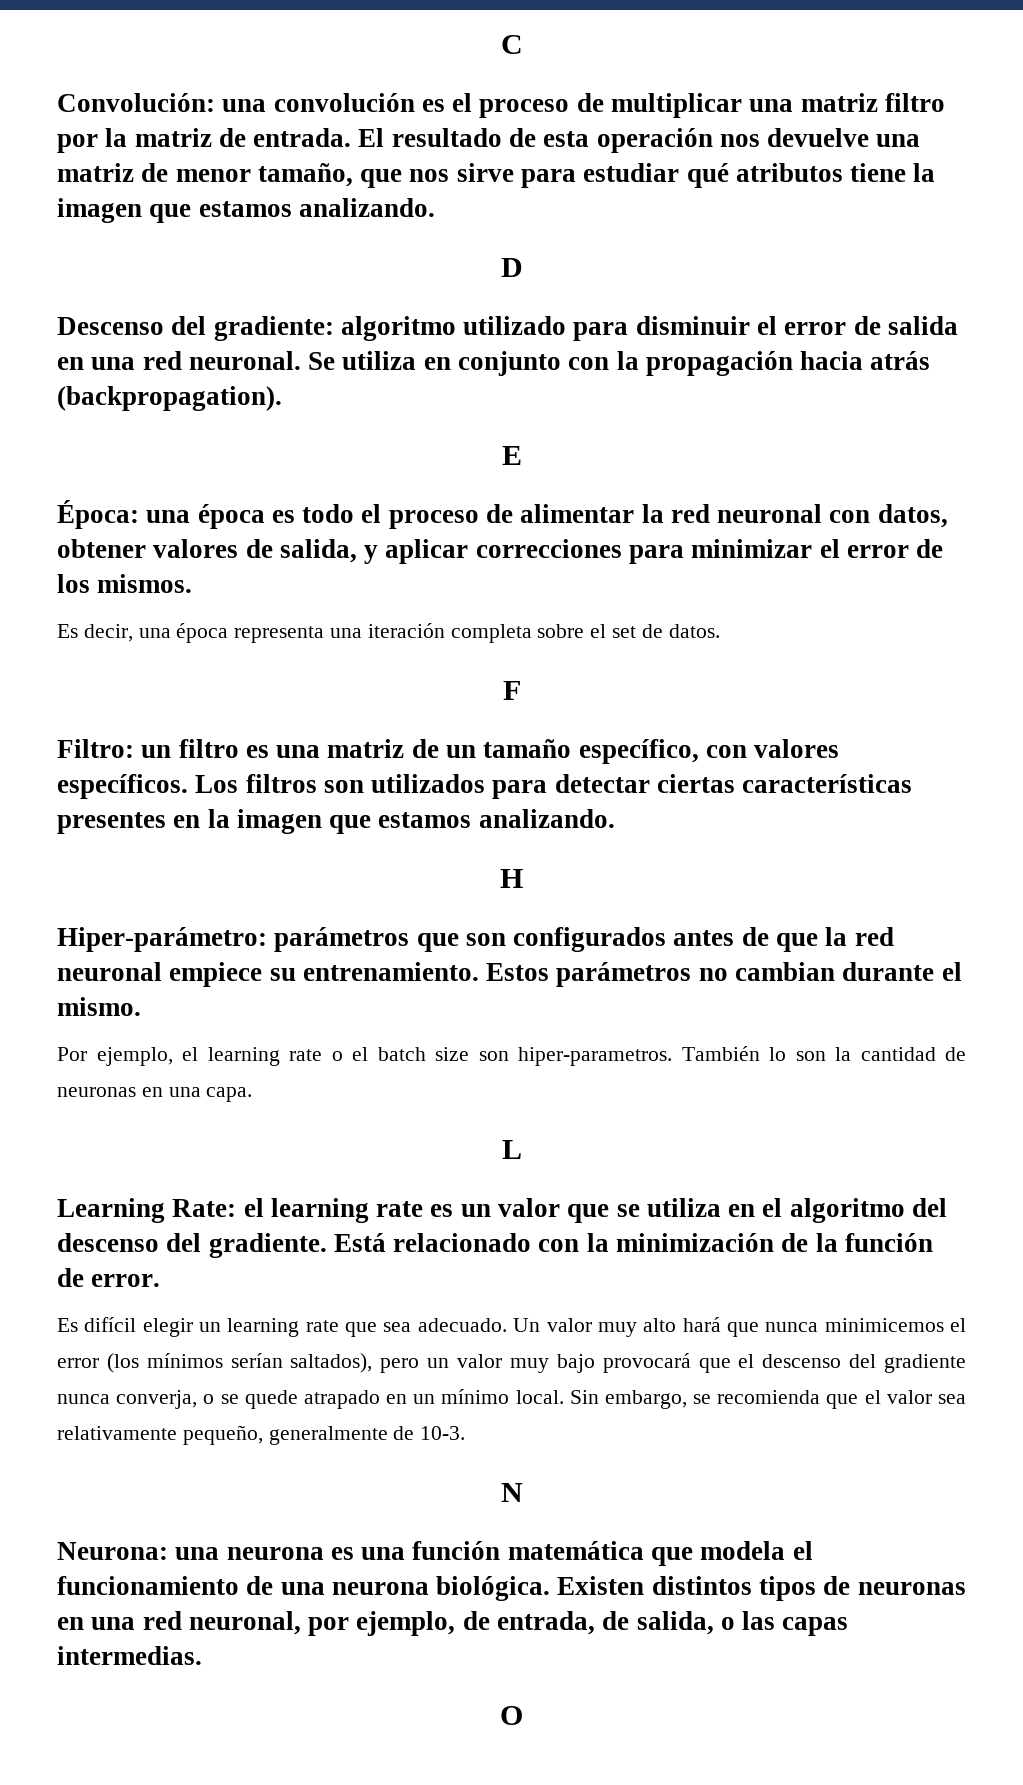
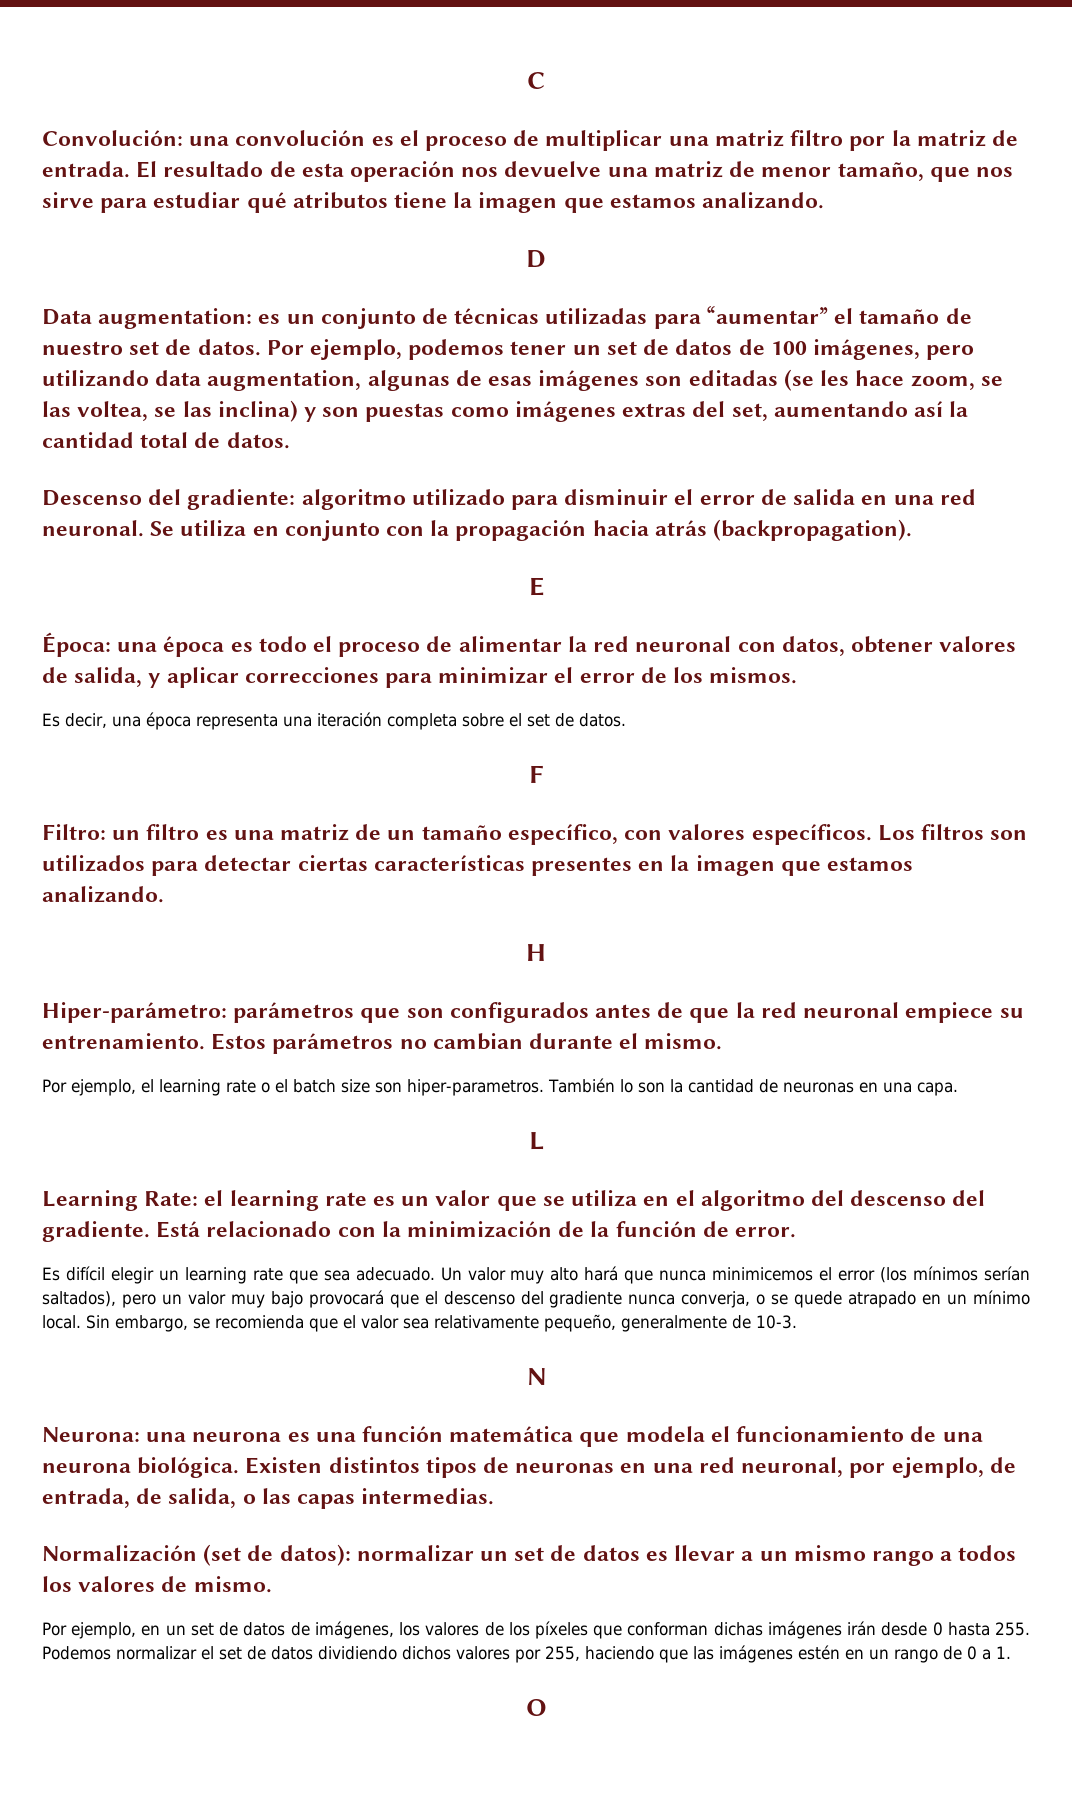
+ Data augmentation: es un conjunto de técnicas utilizadas para “aumentar” el tamaño de nuestro set de datos. Por ejemplo, podemos tener un set de datos de 100 imágenes, pero utilizando data augmentation, algunas de esas imágenes son editadas (se les hace zoom, se las voltea, se las inclina) y son puestas como imágenes extras del set, aumentando así la cantidad total de datos.
+ Normalización (set de datos): normalizar un set de datos es llevar a un mismo rango a todos los valores de mismo.
+ Por ejemplo, en un set de datos de imágenes, los valores de los píxeles que conforman dichas imágenes irán desde 0 hasta 255. Podemos normalizar el set de datos dividiendo dichos valores por 255, haciendo que las imágenes estén en un rango de 0 a 1.

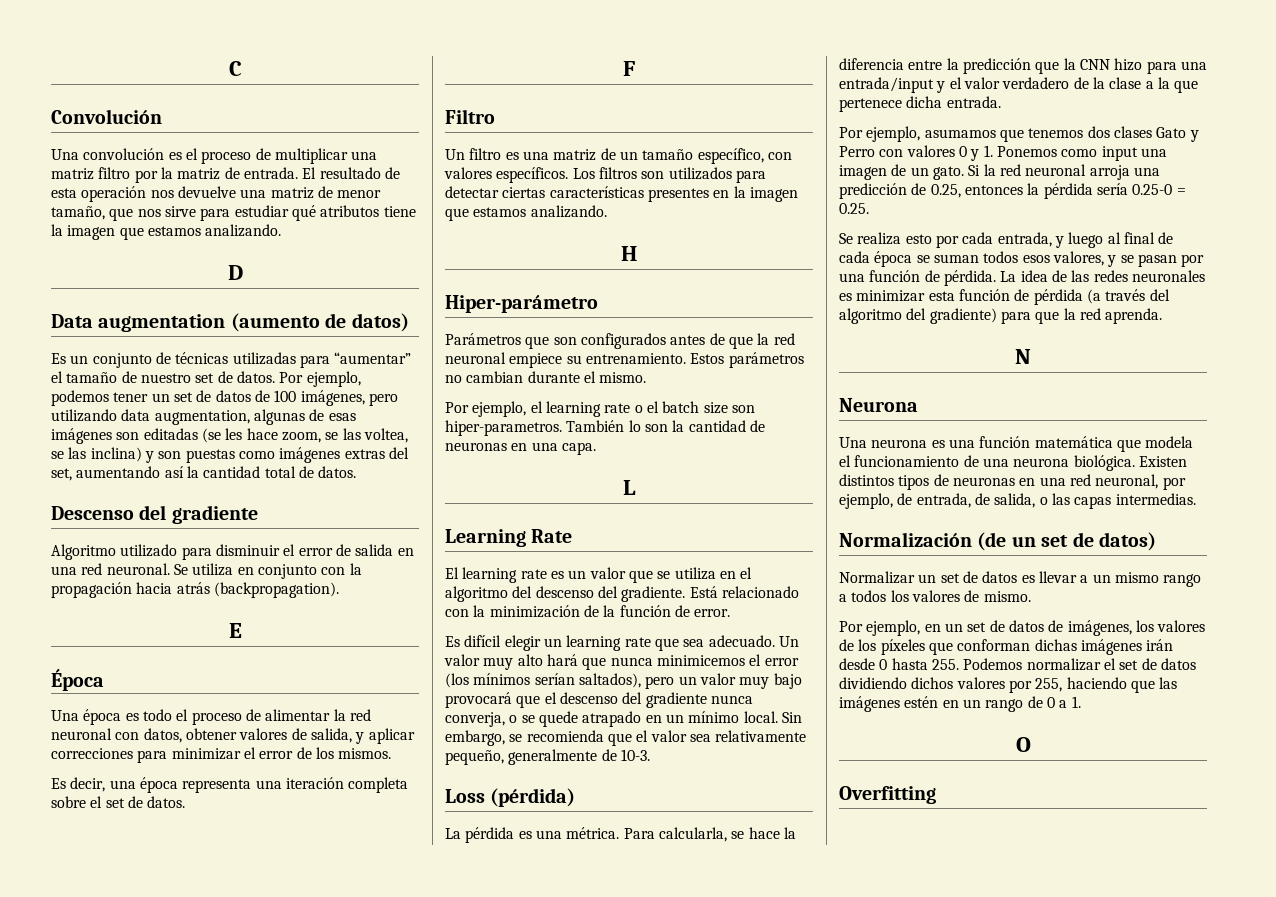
- Convolución: una convolución es el proceso de multiplicar una matriz filtro por la matriz de entrada.
+ Convolución
+ Una convolución es el proceso de multiplicar una matriz filtro por la matriz de entrada.
- Data augmentation: es un conjunto de técnicas utilizadas para “aumentar” el tamaño de nuestro set de datos.
+ Data augmentation (aumento de datos)
+ Es un conjunto de técnicas utilizadas para “aumentar” el tamaño de nuestro set de datos.
- Descenso del gradiente: algoritmo utilizado para disminuir el error de salida en una red neuronal.
+ Descenso del gradiente
+ Algoritmo utilizado para disminuir el error de salida en una red neuronal.
- Época: una época es todo el proceso de alimentar la red neuronal con datos, obtener valores de salida, y aplicar correcciones para minimizar el error de los mismos.
+ Época
+ Una época es todo el proceso de alimentar la red neuronal con datos, obtener valores de salida, y aplicar correcciones para minimizar el error de los mismos.
- Filtro: un filtro es una matriz de un tamaño específico, con valores específicos.
+ Filtro
+ Un filtro es una matriz de un tamaño específico, con valores específicos.
- Hiper-parámetro: parámetros que son configurados antes de que la red neuronal empiece su entrenamiento.
+ Hiper-parámetro
+ Parámetros que son configurados antes de que la red neuronal empiece su entrenamiento.
- Learning Rate: el learning rate es un valor que se utiliza en el algoritmo del descenso del gradiente.
+ Learning Rate
+ El learning rate es un valor que se utiliza en el algoritmo del descenso del gradiente.
+ Loss (pérdida)
+ La pérdida es una métrica. Para calcularla, se hace la diferencia entre la predicción que la CNN hizo para una entrada/input y el valor verdadero de la clase a la que pertenece dicha entrada.
+ Por ejemplo, asumamos que tenemos dos clases Gato y Perro con valores 0 y 1. Ponemos como input una imagen de un gato. Si la red neuronal arroja una predicción de 0.25, entonces la pérdida sería 0.25-0 = 0.25.
+ Se realiza esto por cada entrada, y luego al final de cada época se suman todos esos valores, y se pasan por una función de pérdida. La idea de las redes neuronales es minimizar esta función de pérdida (a través del algoritmo del gradiente) para que la red aprenda.
- Neurona: una neurona es una función matemática que modela el funcionamiento de una neurona biológica.
+ Neurona
+ Una neurona es una función matemática que modela el funcionamiento de una neurona biológica.
- Normalización (set de datos): normalizar un set de datos es llevar a un mismo rango a todos los valores de mismo.
+ Normalización (de un set de datos)
+ Normalizar un set de datos es llevar a un mismo rango a todos los valores de mismo.
+ Overfitting

